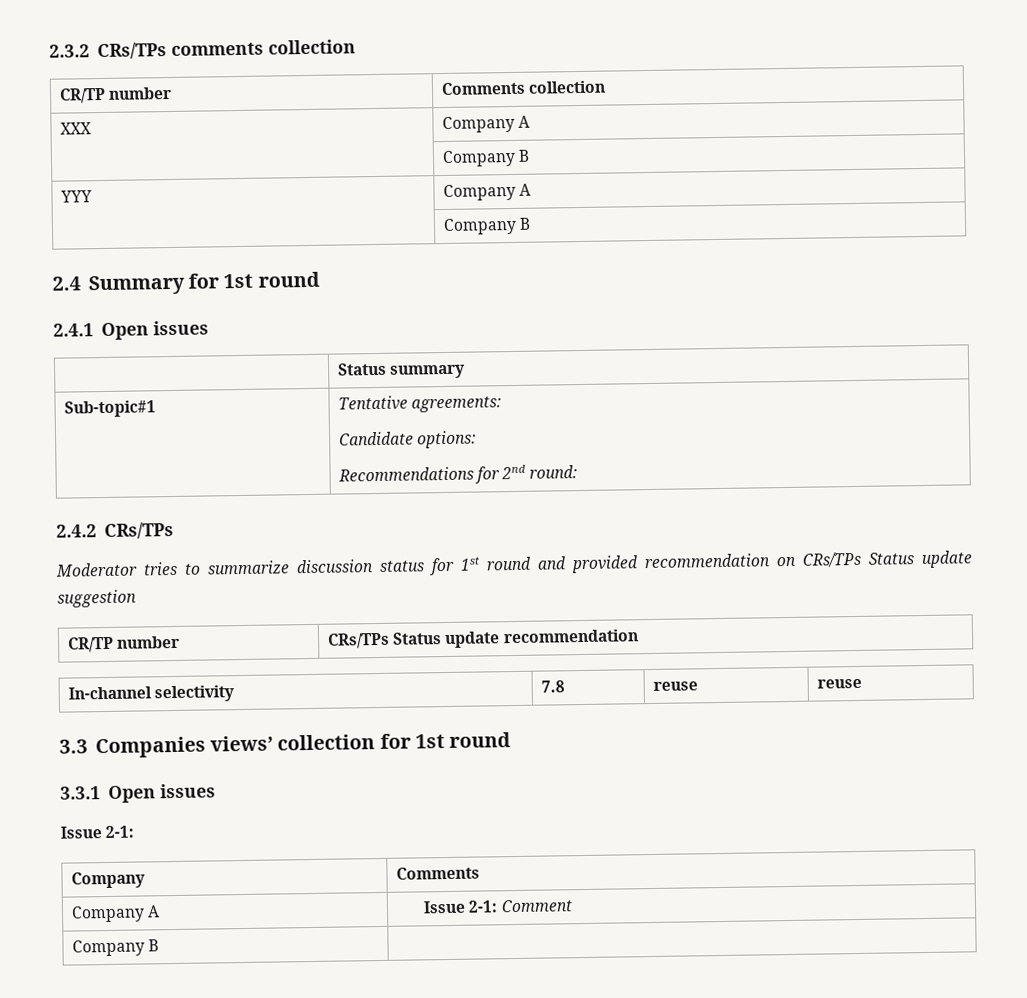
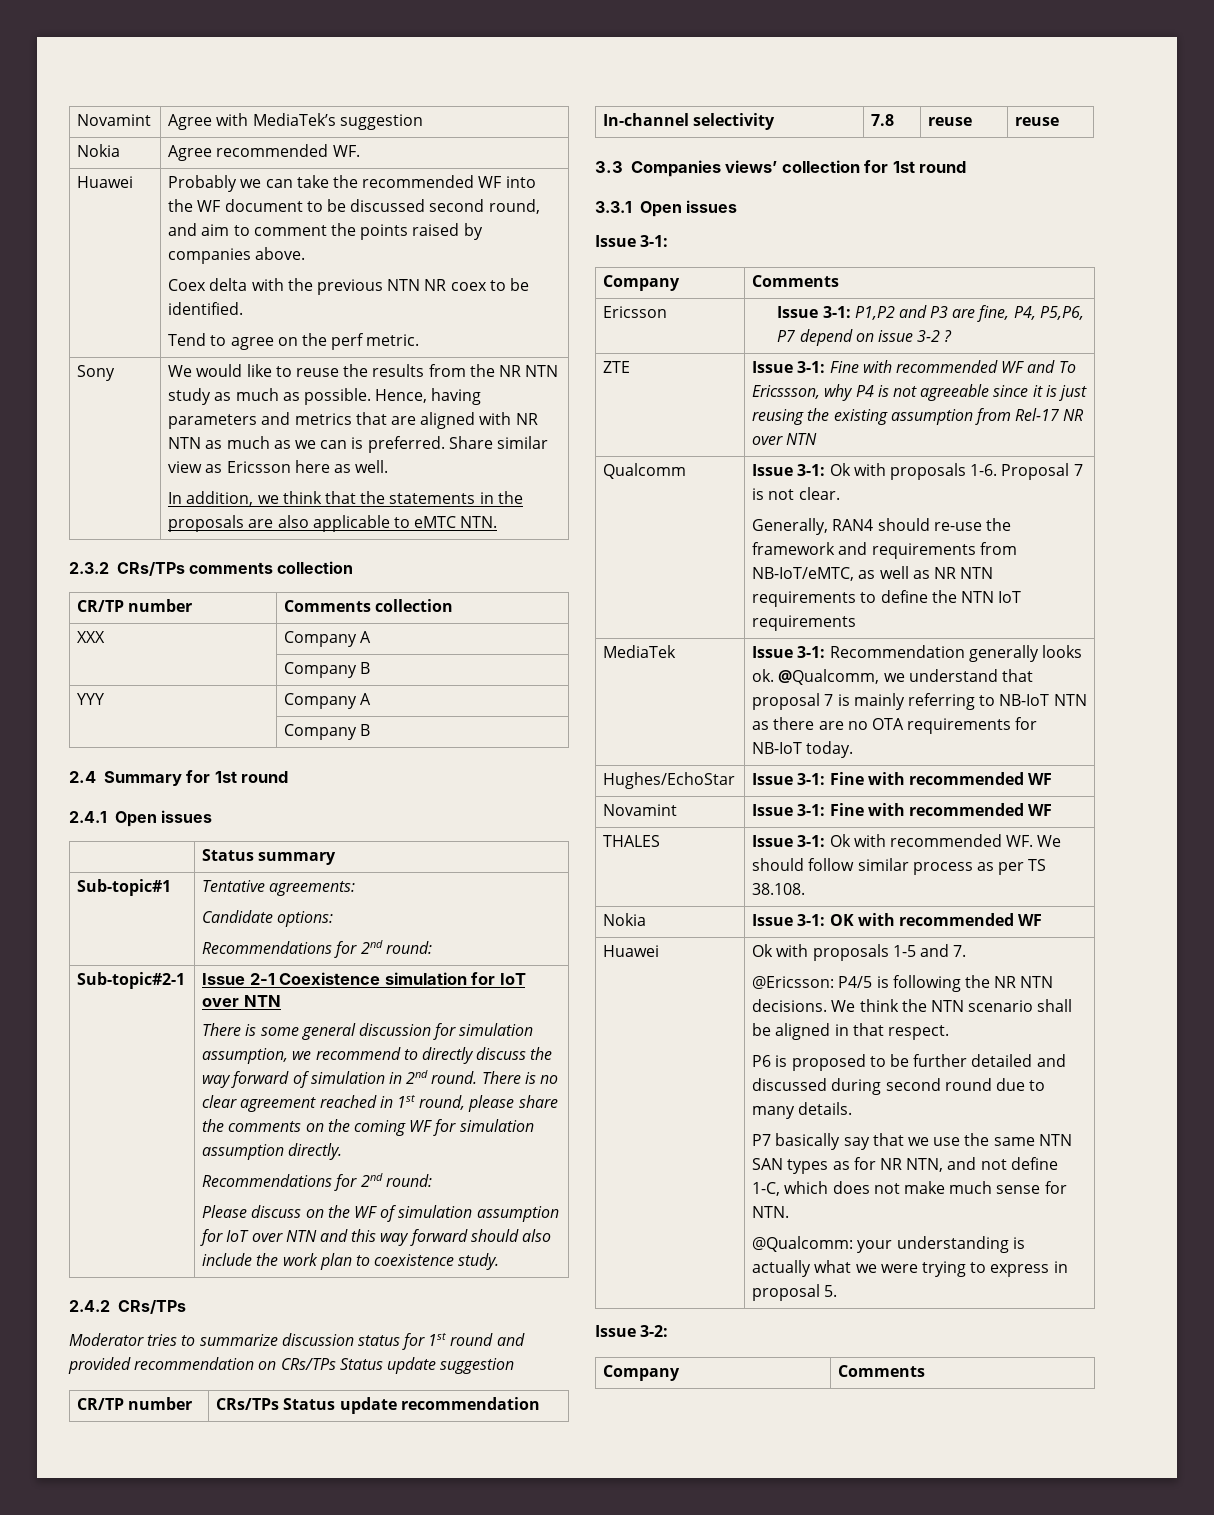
+ Novamint | Agree with MediaTek’s suggestion
+ Nokia | Agree recommended WF.
+ Huawei | Probably we can take the recommended WF into the WF document to be discussed second round, and aim to comment the points raised by companies above.
+ Coex delta with the previous NTN NR coex to be identified.
+ Tend to agree on the perf metric.
+ Sony | We would like to reuse the results from the NR NTN study as much as possible. Hence, having parameters and metrics that are aligned with NR NTN as much as we can is preferred. Share similar view as Ericsson here as well.
+ In addition, we think that the statements in the proposals are also applicable to eMTC NTN.
+ Sub-topic#2-1 | Issue 2-1 Coexistence simulation for IoT over NTN
+ There is some general discussion for simulation assumption, we recommend to directly discuss the way forward of simulation in 2nd round. There is no clear agreement reached in 1st round, please share the comments on the coming WF for simulation assumption directly.
+ Recommendations for 2nd round:
+ Please discuss on the WF of simulation assumption for IoT over NTN and this way forward should also include the work plan to coexistence study.
  3.3.1 Open issues
- Issue 2-1:
+ Issue 3-1:
- Company A | Issue 2-1: Comment
- Company B |
+ Ericsson | Issue 3-1: P1,P2 and P3 are fine, P4, P5,P6, P7 depend on issue 3-2 ?
+ ZTE | Issue 3-1: Fine with recommended WF and To Ericssson, why P4 is not agreeable since it is just reusing the existing assumption from Rel-17 NR over NTN
+ Qualcomm | Issue 3-1: Ok with proposals 1-6. Proposal 7 is not clear.
+ Generally, RAN4 should re-use the framework and requirements from NB-IoT/eMTC, as well as NR NTN requirements to define the NTN IoT requirements
+ MediaTek | Issue 3-1: Recommendation generally looks ok. @Qualcomm, we understand that proposal 7 is mainly referring to NB-IoT NTN as there are no OTA requirements for NB-IoT today.
+ Hughes/EchoStar | Issue 3-1: Fine with recommended WF
+ Novamint | Issue 3-1: Fine with recommended WF
+ THALES | Issue 3-1: Ok with recommended WF. We should follow similar process as per TS 38.108.
+ Nokia | Issue 3-1: OK with recommended WF
+ Huawei | Ok with proposals 1-5 and 7.
+ @Ericsson: P4/5 is following the NR NTN decisions. We think the NTN scenario shall be aligned in that respect.
+ P6 is proposed to be further detailed and discussed during second round due to many details.
+ P7 basically say that we use the same NTN SAN types as for NR NTN, and not define 1-C, which does not make much sense for NTN.
+ @Qualcomm: your understanding is actually what we were trying to express in proposal 5.
+ Issue 3-2:
+ Company | Comments

